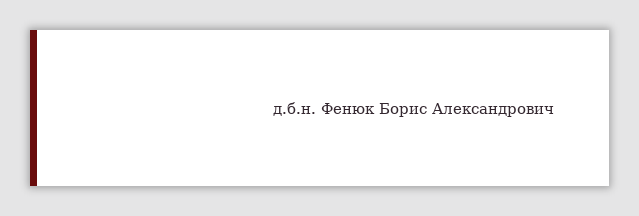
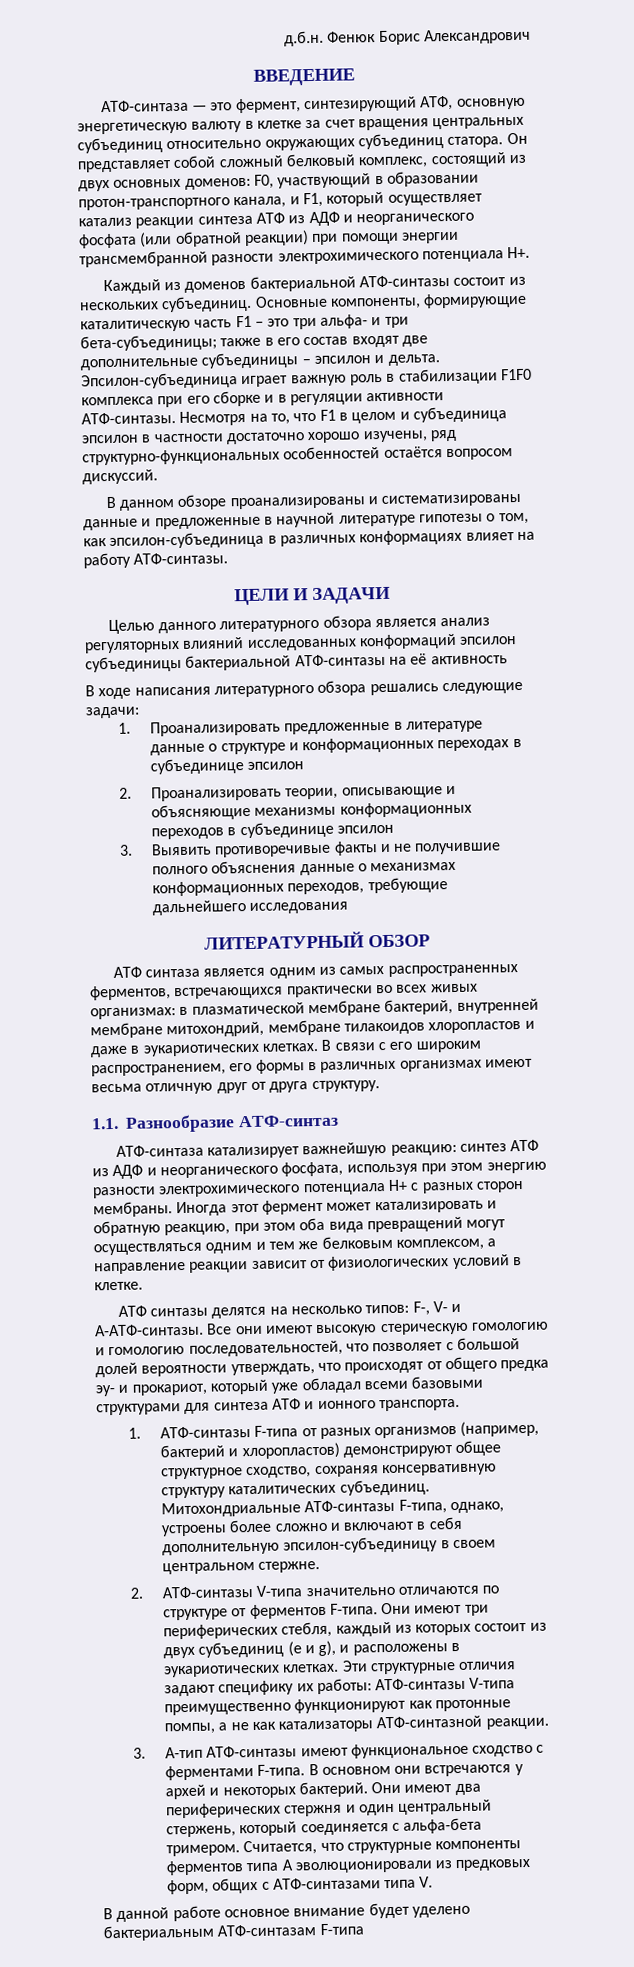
+ ВВЕДЕНИЕ
+ АТФ-синтаза — это фермент, синтезирующий АТФ, основную энергетическую валюту в клетке за счет вращения центральных субъединиц относительно окружающих субъединиц статора. Он представляет собой сложный белковый комплекс, состоящий из двух основных доменов: F0, участвующий в образовании протон-транспортного канала, и F1, который осуществляет катализ реакции синтеза АТФ из АДФ и неорганического фосфата (или обратной реакции) при помощи энергии трансмембранной разности электрохимического потенциала H+.
+ Каждый из доменов бактериальной АТФ-синтазы состоит из нескольких субъединиц. Основные компоненты, формирующие каталитическую часть F1 – это три альфа- и три бета-субъединицы; также в его состав входят две дополнительные субъединицы – эпсилон и дельта. Эпсилон-субъединица играет важную роль в стабилизации F1F0 комплекса при его сборке и в регуляции активности АТФ-синтазы. Несмотря на то, что F1 в целом и субъединица эпсилон в частности достаточно хорошо изучены, ряд структурно-функциональных особенностей остаётся вопросом дискуссий.
+ В данном обзоре проанализированы и систематизированы данные и предложенные в научной литературе гипотезы о том, как эпсилон-субъединица в различных конформациях влияет на работу АТФ-синтазы.
+ ЦЕЛИ И ЗАДАЧИ
+ Целью данного литературного обзора является анализ регуляторных влияний исследованных конформаций эпсилон субъединицы бактериальной АТФ-синтазы на её активность
+ В ходе написания литературного обзора решались следующие задачи:
+ 1. Проанализировать предложенные в литературе данные о структуре и конформационных переходах в субъединице эпсилон
+ 2. Проанализировать теории, описывающие и объясняющие механизмы конформационных переходов в субъединице эпсилон
+ 3. Выявить противоречивые факты и не получившие полного объяснения данные о механизмах конформационных переходов, требующие дальнейшего исследования
+ ЛИТЕРАТУРНЫЙ ОБЗОР
+ АТФ синтаза является одним из самых распространенных ферментов, встречающихся практически во всех живых организмах: в плазматической мембране бактерий, внутренней мембране митохондрий, мембране тилакоидов хлоропластов и даже в эукариотических клетках. В связи с его широким распространением, его формы в различных организмах имеют весьма отличную друг от друга структуру.
+ 1.1. Разнообразие АТФ-синтаз
+ АТФ-синтаза катализирует важнейшую реакцию: синтез АТФ из АДФ и неорганического фосфата, используя при этом энергию разности электрохимического потенциала H+ с разных сторон мембраны. Иногда этот фермент может катализировать и обратную реакцию, при этом оба вида превращений могут осуществляться одним и тем же белковым комплексом, а направление реакции зависит от физиологических условий в клетке.
+ АТФ синтазы делятся на несколько типов: F-, V- и A-АТФ-синтазы. Все они имеют высокую стерическую гомологию и гомологию последовательностей, что позволяет с большой долей вероятности утверждать, что происходят от общего предка эу- и прокариот, который уже обладал всеми базовыми структурами для синтеза АТФ и ионного транспорта.
+ 1. АТФ-синтазы F-типа от разных организмов (например, бактерий и хлоропластов) демонстрируют общее структурное сходство, сохраняя консервативную структуру каталитических субъединиц. Митохондриальные АТФ-синтазы F-типа, однако, устроены более сложно и включают в себя дополнительную эпсилон-субъединицу в своем центральном стержне.
+ 2. АТФ-синтазы V-типа значительно отличаются по структуре от ферментов F-типа. Они имеют три периферических стебля, каждый из которых состоит из двух субъединиц (е и g), и расположены в эукариотических клетках. Эти структурные отличия задают специфику их работы: АТФ-синтазы V-типа преимущественно функционируют как протонные помпы, а не как катализаторы АТФ-синтазной реакции.
+ 3. А-тип АТФ-синтазы имеют функциональное сходство с ферментами F-типа. В основном они встречаются у архей и некоторых бактерий. Они имеют два периферических стержня и один центральный стержень, который соединяется с альфа-бета тримером. Считается, что структурные компоненты ферментов типа А эволюционировали из предковых форм, общих с АТФ-синтазами типа V.
+ В данной работе основное внимание будет уделено бактериальным АТФ-синтазам F-типа

